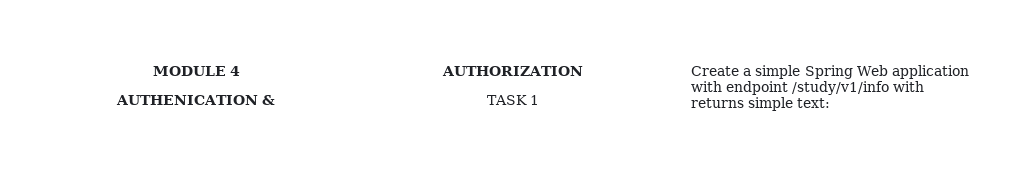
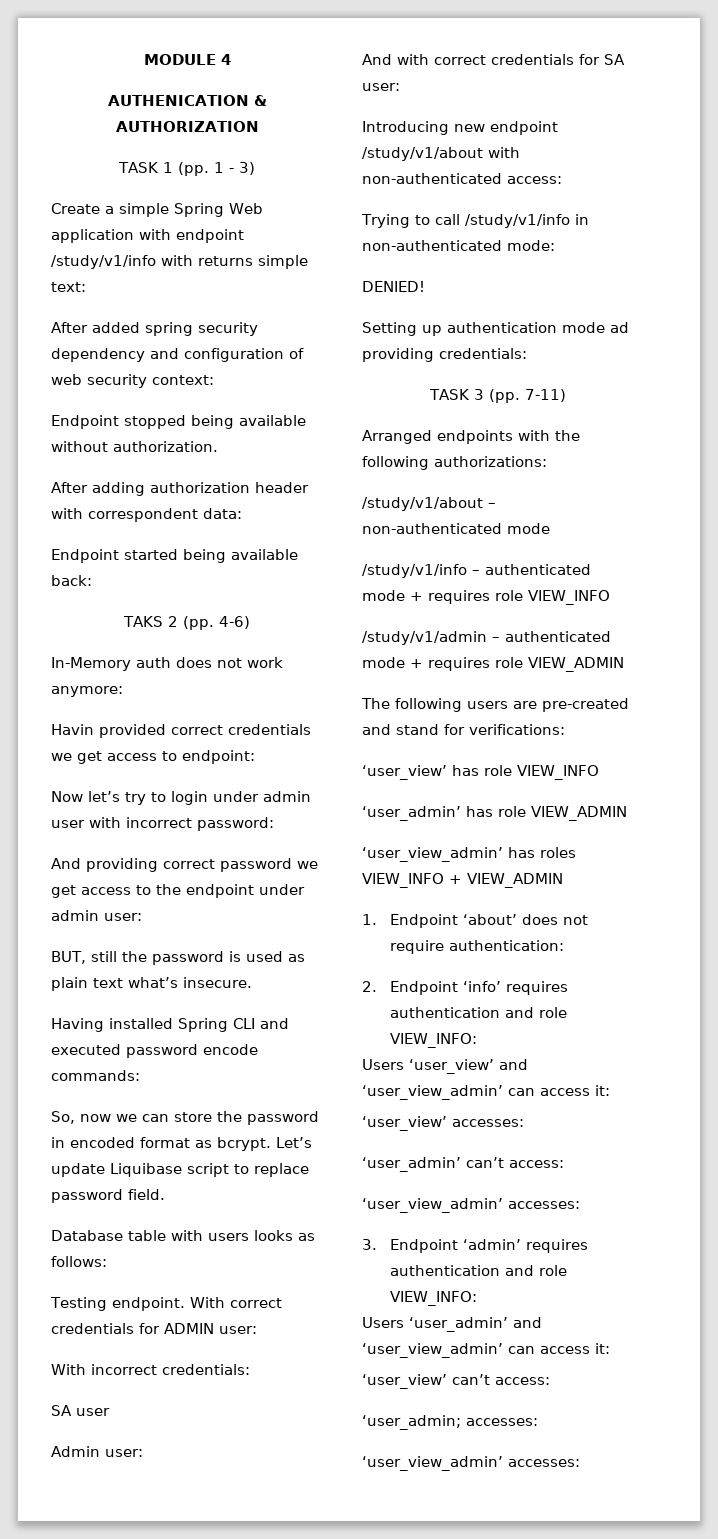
- TASK 1
+ TASK 1 (pp. 1 - 3)
+ After added spring security dependency and configuration of web security context:
+ Endpoint stopped being available without authorization.
+ After adding authorization header with correspondent data:
+ Endpoint started being available back:
+ TAKS 2 (pp. 4-6)
+ In-Memory auth does not work anymore:
+ Havin provided correct credentials we get access to endpoint:
+ Now let’s try to login under admin user with incorrect password:
+ And providing correct password we get access to the endpoint under admin user:
+ BUT, still the password is used as plain text what’s insecure.
+ Having installed Spring CLI and executed password encode commands:
+ So, now we can store the password in encoded format as bcrypt. Let’s update Liquibase script to replace password field.
+ Database table with users looks as follows:
+ Testing endpoint. With correct credentials for ADMIN user:
+ With incorrect credentials:
+ SA user
+ Admin user:
+ And with correct credentials for SA user:
+ Introducing new endpoint /study/v1/about with non-authenticated access:
+ Trying to call /study/v1/info in non-authenticated mode:
+ DENIED!
+ Setting up authentication mode ad providing credentials:
+ TASK 3 (pp. 7-11)
+ Arranged endpoints with the following authorizations:
+ /study/v1/about – non-authenticated mode
+ /study/v1/info – authenticated mode + requires role VIEW_INFO
+ /study/v1/admin – authenticated mode + requires role VIEW_ADMIN
+ The following users are pre-created and stand for verifications:
+ ‘user_view’ has role VIEW_INFO
+ ‘user_admin’ has role VIEW_ADMIN
+ ‘user_view_admin’ has roles VIEW_INFO + VIEW_ADMIN
+ 1. Endpoint ‘about’ does not require authentication:
+ 2. Endpoint ‘info’ requires authentication and role VIEW_INFO:
+ Users ‘user_view’ and ‘user_view_admin’ can access it:
+ ‘user_view’ accesses:
+ ‘user_admin’ can’t access:
+ ‘user_view_admin’ accesses:
+ 3. Endpoint ‘admin’ requires authentication and role VIEW_INFO:
+ Users ‘user_admin’ and ‘user_view_admin’ can access it:
+ ‘user_view’ can’t access:
+ ‘user_admin; accesses:
+ ‘user_view_admin’ accesses:

